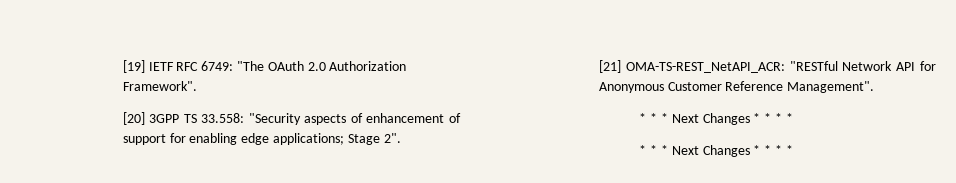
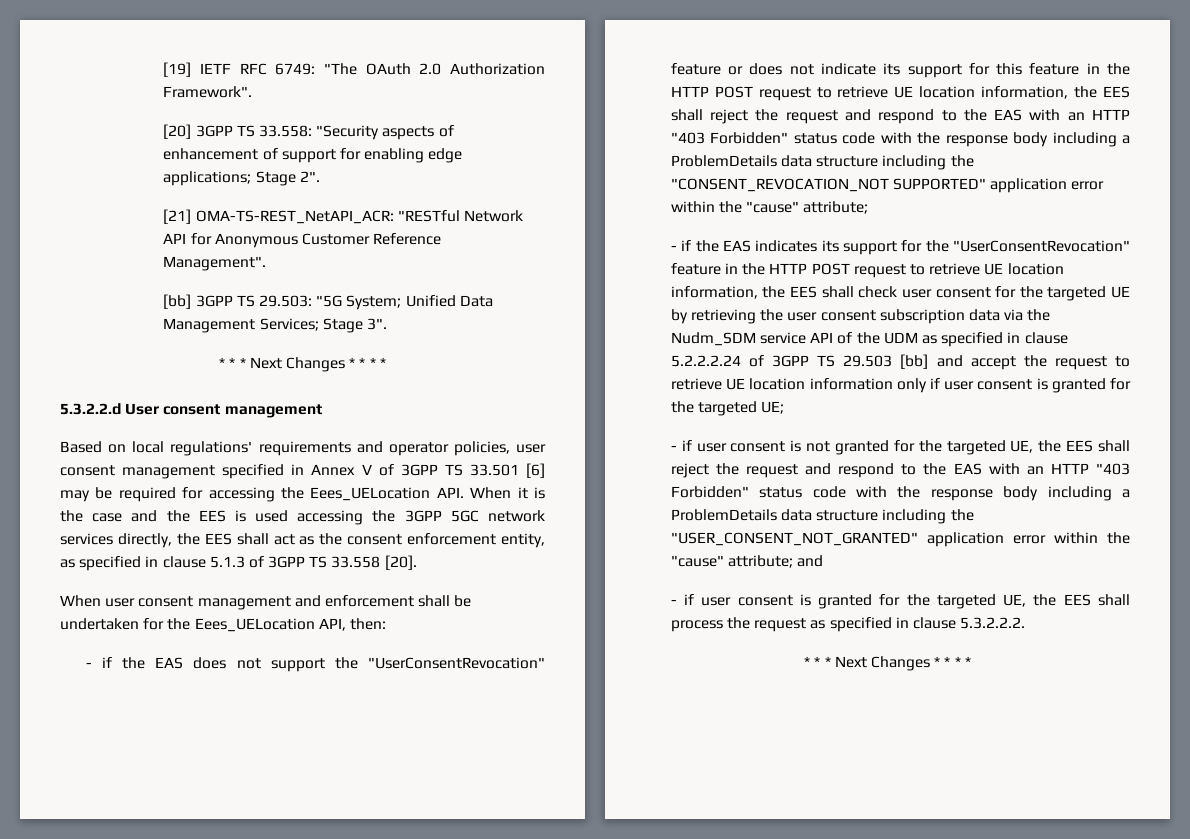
  [21] OMA-TS-REST_NetAPI_ACR: "RESTful Network API for Anonymous Customer Reference Management".
+ [bb] 3GPP TS 29.503: "5G System; Unified Data Management Services; Stage 3".
  * * * Next Changes * * * *
+ 5.3.2.2.d User consent management
+ Based on local regulations' requirements and operator policies, user consent management specified in Annex V of 3GPP TS 33.501 [6] may be required for accessing the Eees_UELocation API. When it is the case and the EES is used accessing the 3GPP 5GC network services directly, the EES shall act as the consent enforcement entity, as specified in clause 5.1.3 of 3GPP TS 33.558 [20].
+ When user consent management and enforcement shall be undertaken for the Eees_UELocation API, then:
+ - if the EAS does not support the "UserConsentRevocation" feature or does not indicate its support for this feature in the HTTP POST request to retrieve UE location information, the EES shall reject the request and respond to the EAS with an HTTP "403 Forbidden" status code with the response body including a ProblemDetails data structure including the "CONSENT_REVOCATION_NOT SUPPORTED" application error within the "cause" attribute;
+ - if the EAS indicates its support for the "UserConsentRevocation" feature in the HTTP POST request to retrieve UE location information, the EES shall check user consent for the targeted UE by retrieving the user consent subscription data via the Nudm_SDM service API of the UDM as specified in clause 5.2.2.2.24 of 3GPP TS 29.503 [bb] and accept the request to retrieve UE location information only if user consent is granted for the targeted UE;
+ - if user consent is not granted for the targeted UE, the EES shall reject the request and respond to the EAS with an HTTP "403 Forbidden" status code with the response body including a ProblemDetails data structure including the "USER_CONSENT_NOT_GRANTED" application error within the "cause" attribute; and
+ - if user consent is granted for the targeted UE, the EES shall process the request as specified in clause 5.3.2.2.2.

